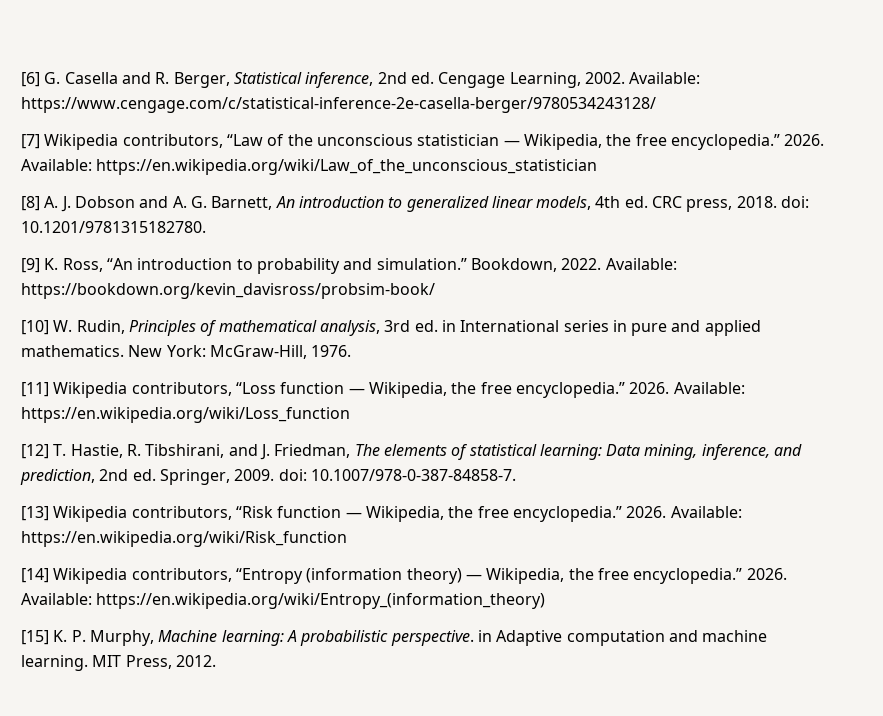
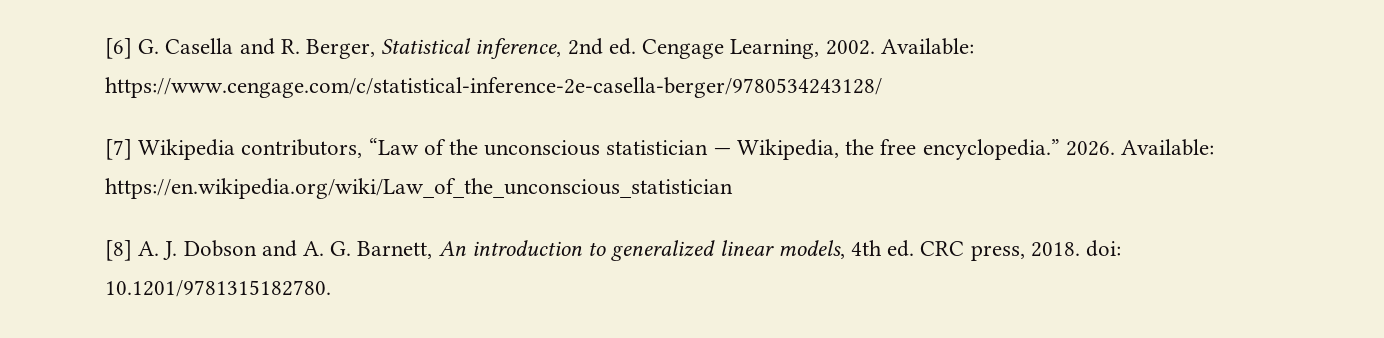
- [9] K. Ross, “An introduction to probability and simulation.” Bookdown, 2022. Available: https://bookdown.org/kevin_davisross/probsim-book/
- [10] W. Rudin, Principles of mathematical analysis, 3rd ed. in International series in pure and applied mathematics. New York: McGraw-Hill, 1976.
- [11] Wikipedia contributors, “Loss function — Wikipedia, the free encyclopedia.” 2026. Available: https://en.wikipedia.org/wiki/Loss_function
- [12] T. Hastie, R. Tibshirani, and J. Friedman, The elements of statistical learning: Data mining, inference, and prediction, 2nd ed. Springer, 2009. doi: 10.1007/978-0-387-84858-7.
- [13] Wikipedia contributors, “Risk function — Wikipedia, the free encyclopedia.” 2026. Available: https://en.wikipedia.org/wiki/Risk_function
- [14] Wikipedia contributors, “Entropy (information theory) — Wikipedia, the free encyclopedia.” 2026. Available: https://en.wikipedia.org/wiki/Entropy_(information_theory)
- [15] K. P. Murphy, Machine learning: A probabilistic perspective. in Adaptive computation and machine learning. MIT Press, 2012.

